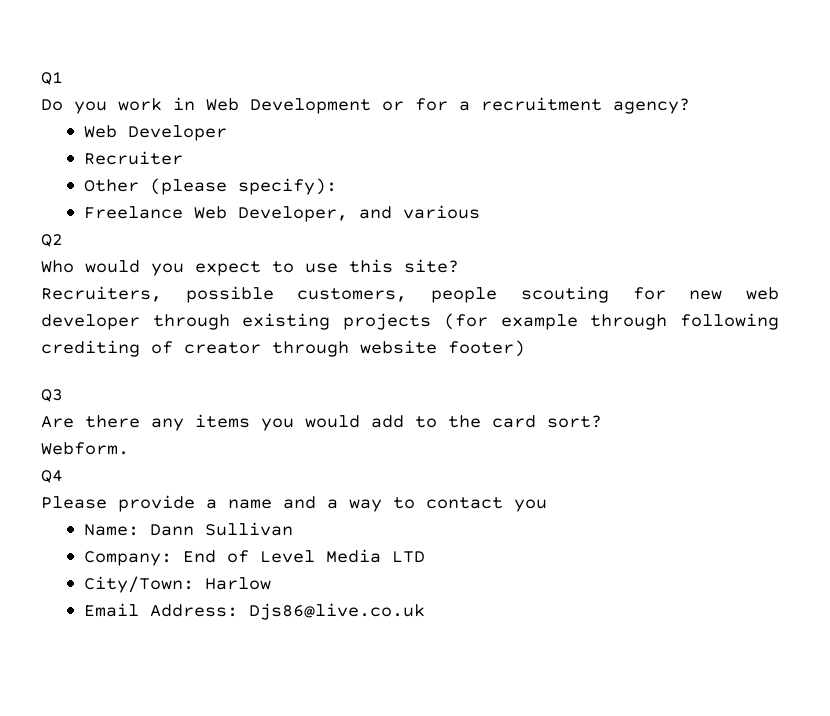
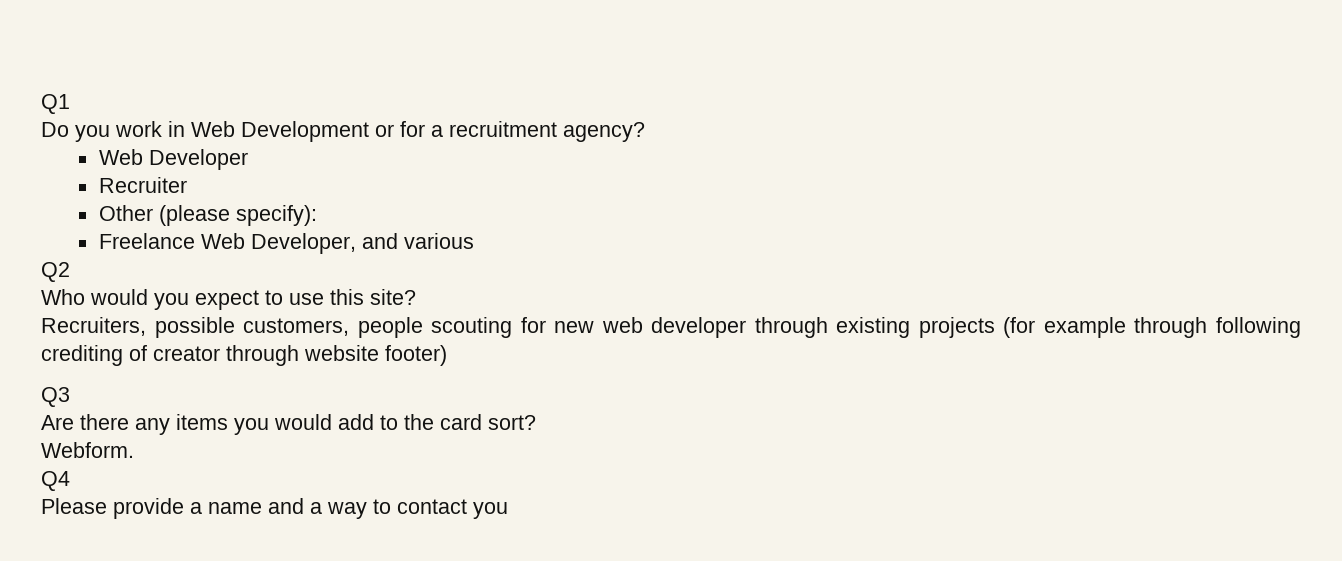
- Name: Dann Sullivan
- Company: End of Level Media LTD
- City/Town: Harlow
- Email Address: Djs86@live.co.uk

